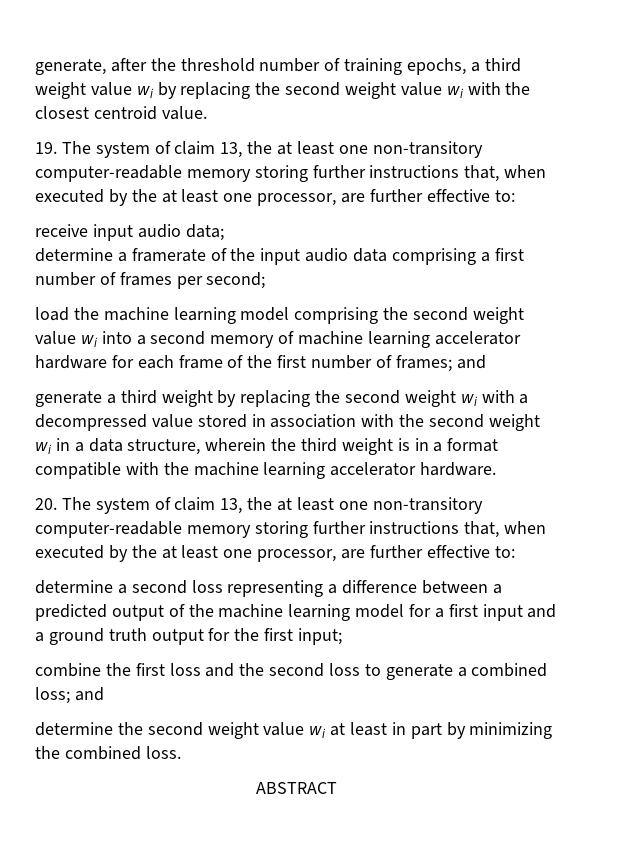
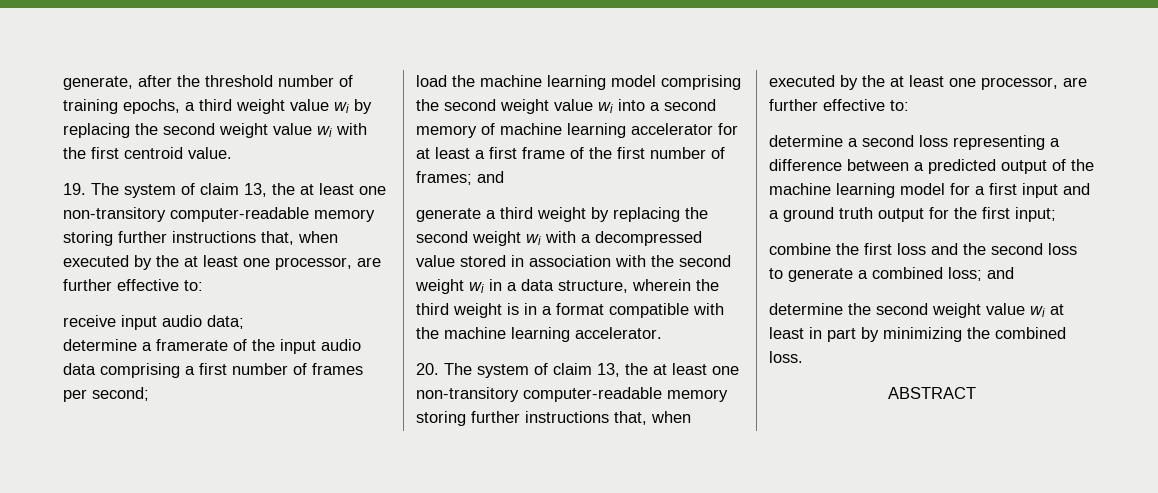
- generate, after the threshold number of training epochs, a third weight value wi by replacing the second weight value wi with the closest centroid value.
+ generate, after the threshold number of training epochs, a third weight value wi by replacing the second weight value wi with the first centroid value.
- load the machine learning model comprising the second weight value wi into a second memory of machine learning accelerator hardware for each frame of the first number of frames; and
+ load the machine learning model comprising the second weight value wi into a second memory of machine learning accelerator for at least a first frame of the first number of frames; and
- generate a third weight by replacing the second weight wi with a decompressed value stored in association with the second weight wi in a data structure, wherein the third weight is in a format compatible with the machine learning accelerator hardware.
+ generate a third weight by replacing the second weight wi with a decompressed value stored in association with the second weight wi in a data structure, wherein the third weight is in a format compatible with the machine learning accelerator.

